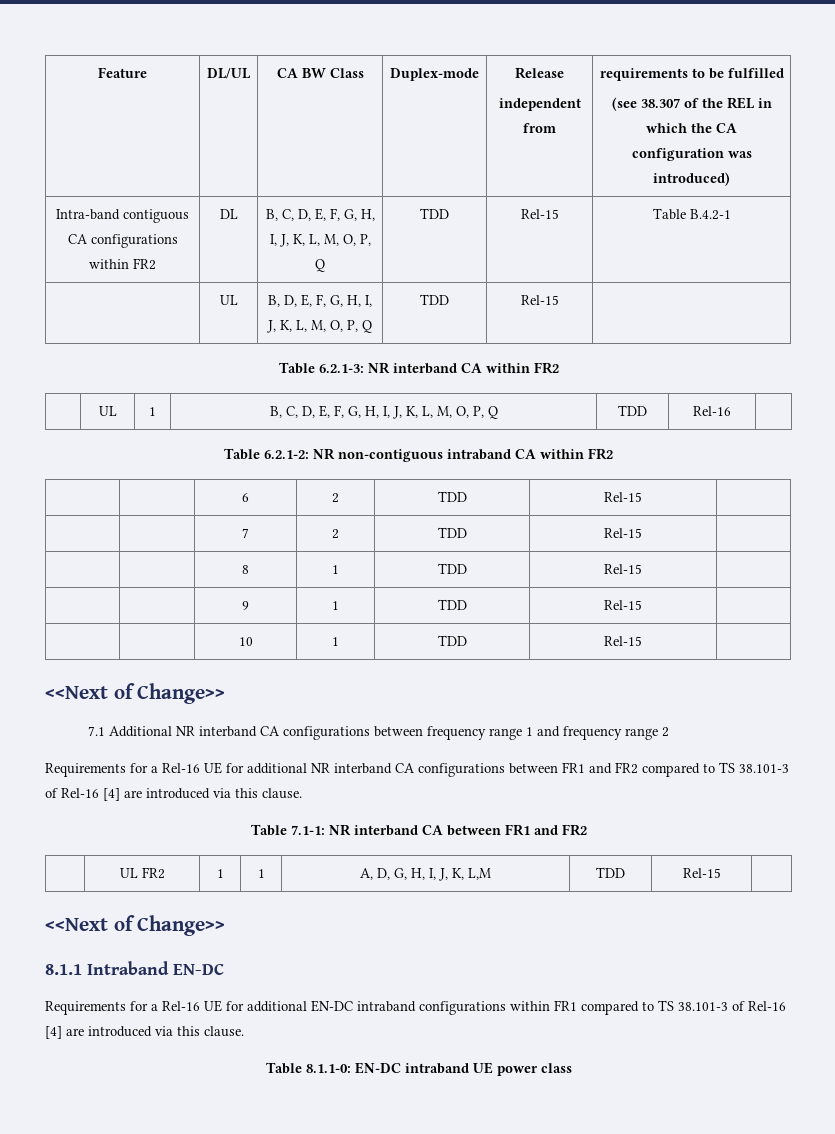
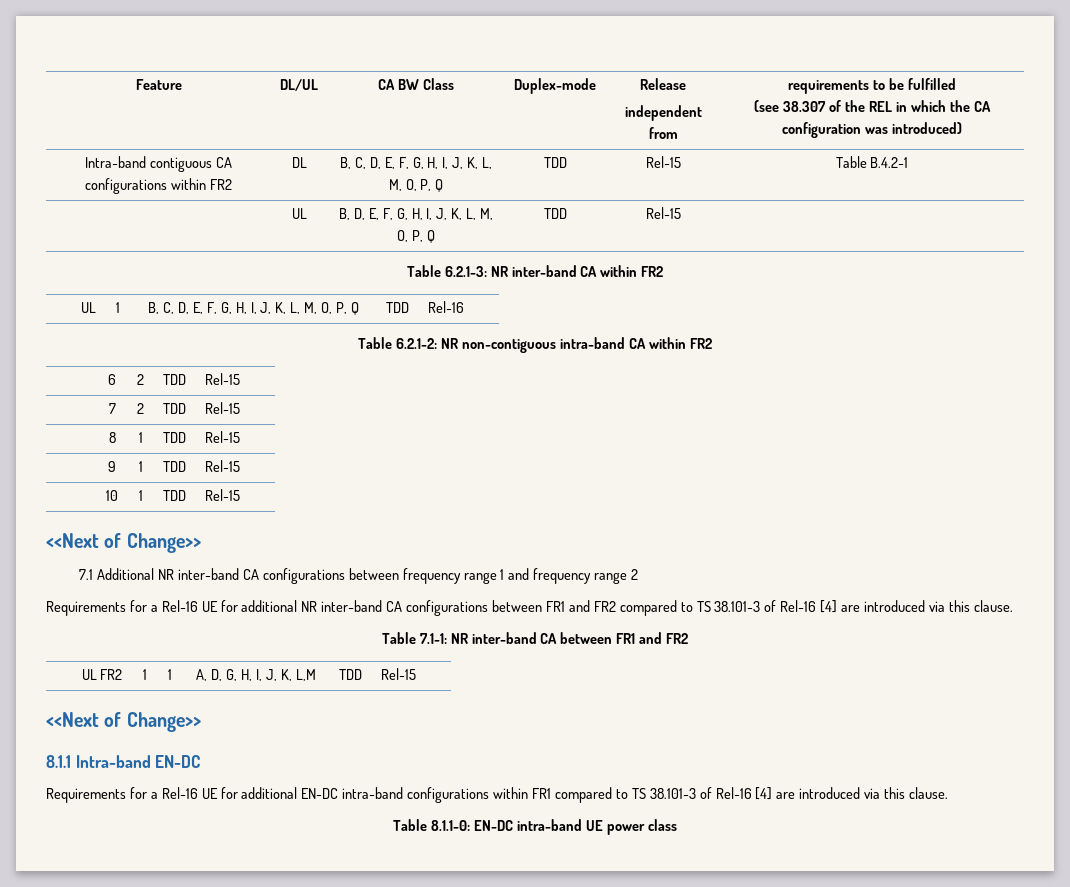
- Table 6.2.1-3: NR interband CA within FR2
+ Table 6.2.1-3: NR inter-band CA within FR2
- Table 6.2.1-2: NR non-contiguous intraband CA within FR2
+ Table 6.2.1-2: NR non-contiguous intra-band CA within FR2
- 7.1 Additional NR interband CA configurations between frequency range 1 and frequency range 2
+ 7.1 Additional NR inter-band CA configurations between frequency range 1 and frequency range 2
- Requirements for a Rel-16 UE for additional NR interband CA configurations between FR1 and FR2 compared to TS 38.101-3 of Rel-16 [4] are introduced via this clause.
+ Requirements for a Rel-16 UE for additional NR inter-band CA configurations between FR1 and FR2 compared to TS 38.101-3 of Rel-16 [4] are introduced via this clause.
- Table 7.1-1: NR interband CA between FR1 and FR2
+ Table 7.1-1: NR inter-band CA between FR1 and FR2
- 8.1.1 Intraband EN-DC
+ 8.1.1 Intra-band EN-DC
- Requirements for a Rel-16 UE for additional EN-DC intraband configurations within FR1 compared to TS 38.101-3 of Rel-16 [4] are introduced via this clause.
+ Requirements for a Rel-16 UE for additional EN-DC intra-band configurations within FR1 compared to TS 38.101-3 of Rel-16 [4] are introduced via this clause.
- Table 8.1.1-0: EN-DC intraband UE power class
+ Table 8.1.1-0: EN-DC intra-band UE power class

